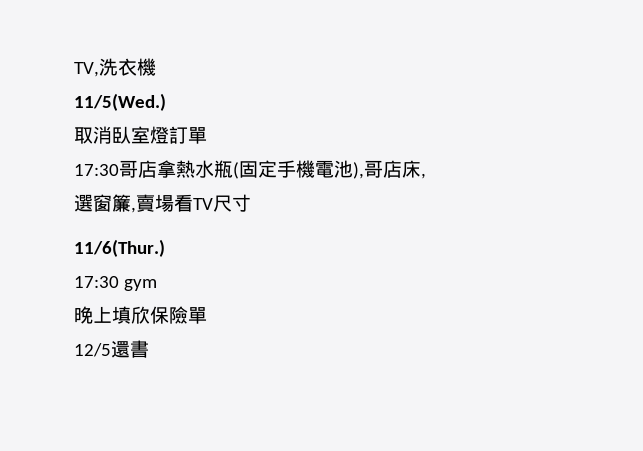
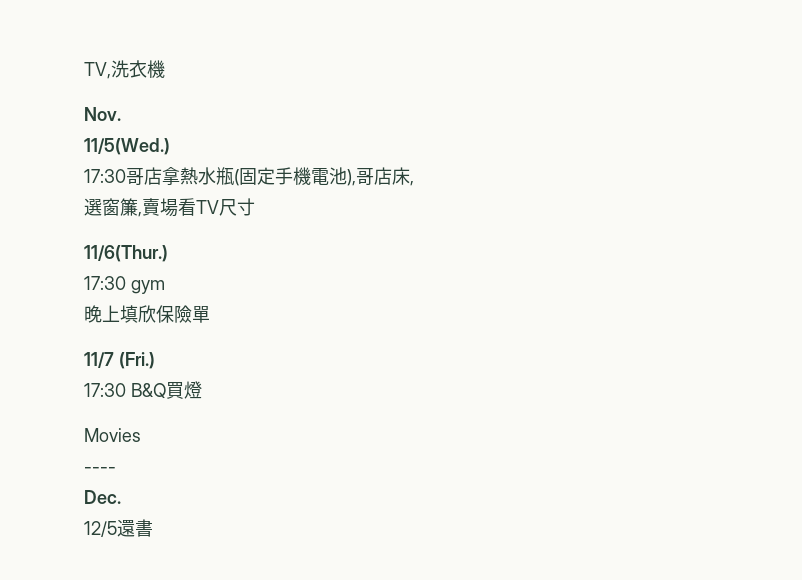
+ Nov.
- 取消臥室燈訂單
+ 11/7 (Fri.)
+ 17:30 B&Q買燈
+ Movies
+ ----
+ Dec.

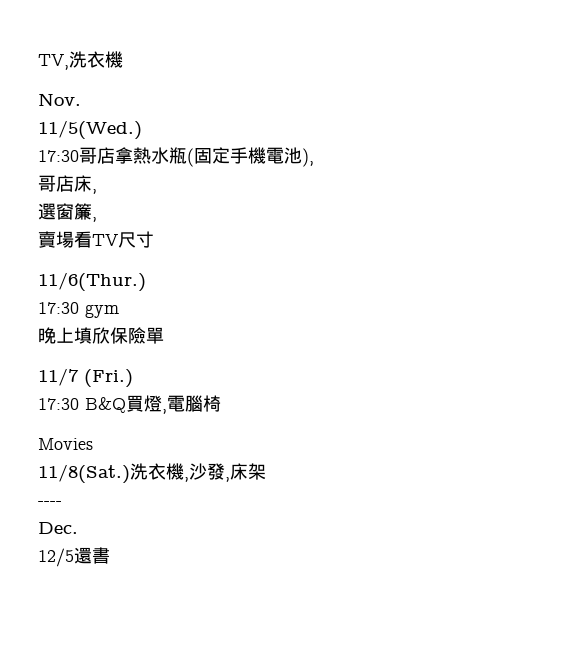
- 17:30哥店拿熱水瓶(固定手機電池),哥店床,
+ 17:30哥店拿熱水瓶(固定手機電池),
+ 哥店床,
- 選窗簾,賣場看TV尺寸
+ 選窗簾,
+ 賣場看TV尺寸
- 17:30 B&Q買燈
+ 17:30 B&Q買燈,電腦椅
+ 11/8(Sat.)洗衣機,沙發,床架

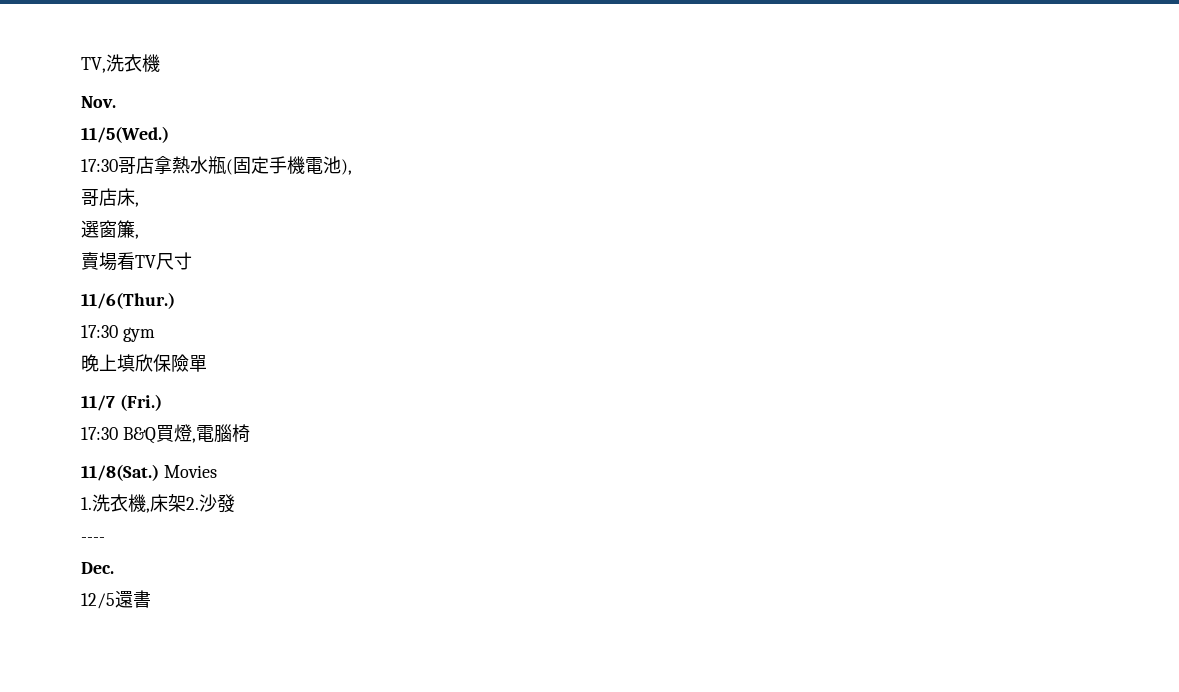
+ 11/8(Sat.)
- 11/8(Sat.)洗衣機,沙發,床架
+ 1.洗衣機,床架2.沙發

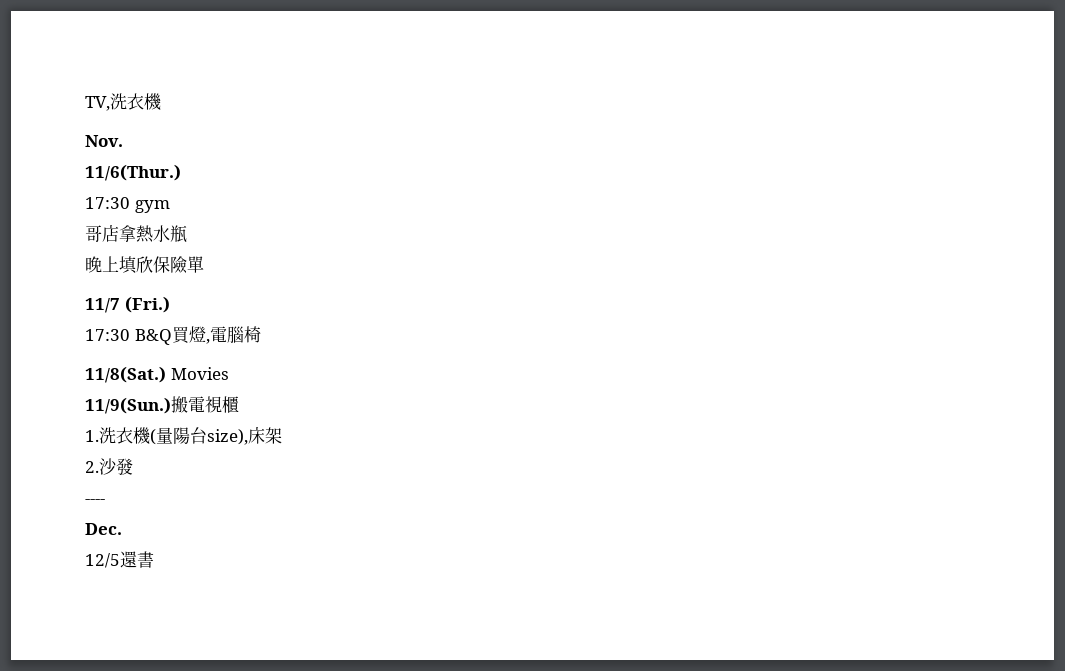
- 11/5(Wed.)
- 17:30哥店拿熱水瓶(固定手機電池),
- 哥店床,
- 選窗簾,
- 賣場看TV尺寸
  11/6(Thur.)
  17:30 gym
+ 哥店拿熱水瓶
+ 11/9(Sun.)搬電視櫃
- 1.洗衣機,床架2.沙發
+ 1.洗衣機(量陽台size),床架
+ 2.沙發

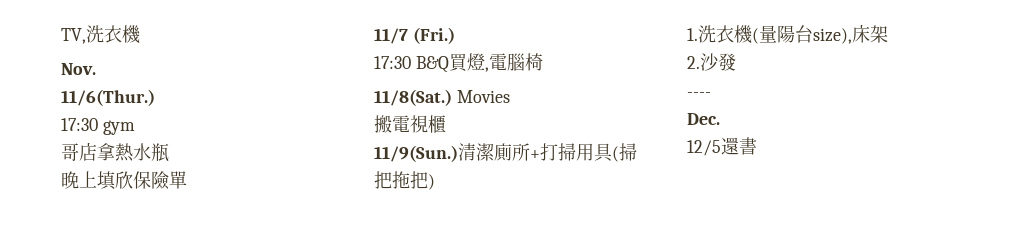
- 11/9(Sun.)
+ 11/9(Sun.)清潔廁所+打掃用具(掃把拖把)

